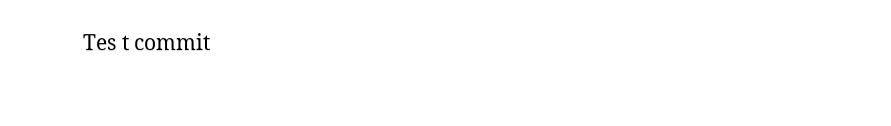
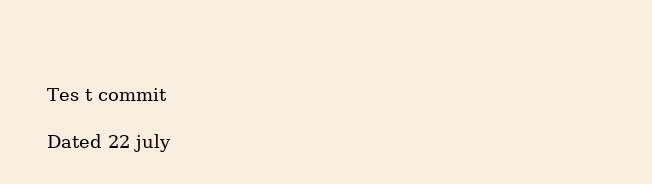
+ Dated 22 july

